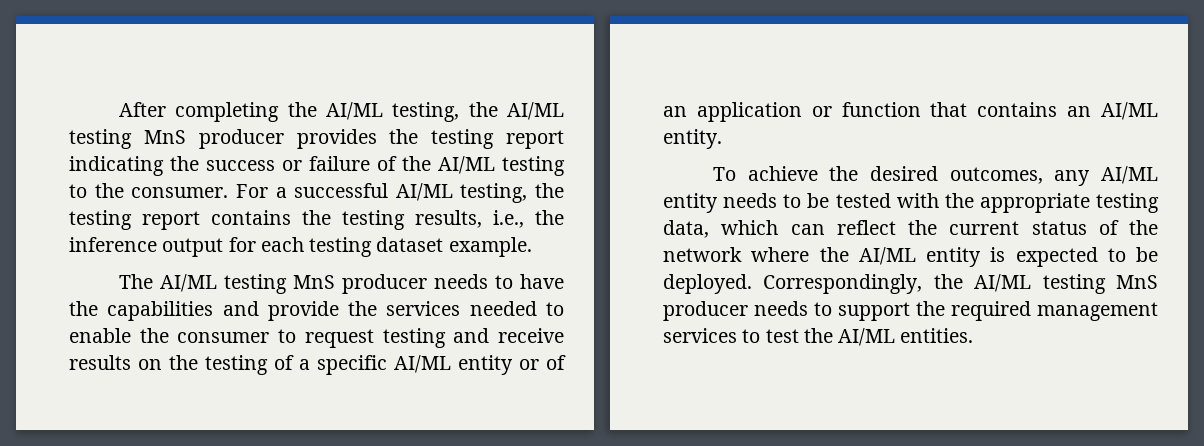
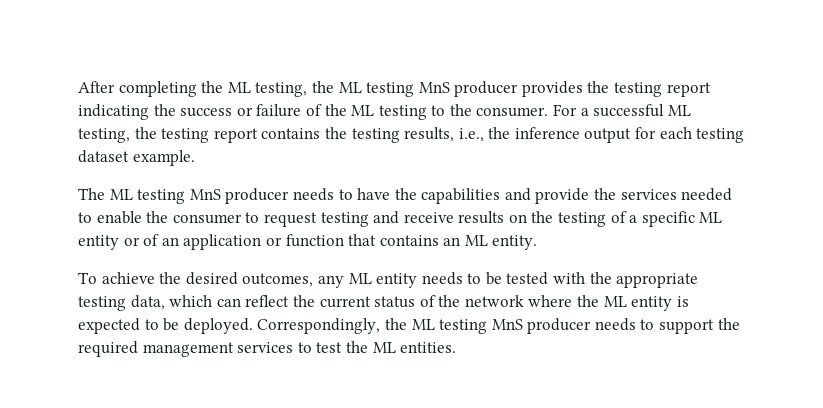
- After completing the AI/ML testing, the AI/ML testing MnS producer provides the testing report indicating the success or failure of the AI/ML testing to the consumer.
+ After completing the ML testing, the ML testing MnS producer provides the testing report indicating the success or failure of the ML testing to the consumer.
- For a successful AI/ML testing, the testing report contains the testing results, i.e., the inference output for each testing dataset example.
+ For a successful ML testing, the testing report contains the testing results, i.e., the inference output for each testing dataset example.
- The AI/ML testing MnS producer needs to have the capabilities and provide the services needed to enable the consumer to request testing and receive results on the testing of a specific AI/ML entity or of an application or function that contains an AI/ML entity.
+ The ML testing MnS producer needs to have the capabilities and provide the services needed to enable the consumer to request testing and receive results on the testing of a specific ML entity or of an application or function that contains an ML entity.
- To achieve the desired outcomes, any AI/ML entity needs to be tested with the appropriate testing data, which can reflect the current status of the network where the AI/ML entity is expected to be deployed.
+ To achieve the desired outcomes, any ML entity needs to be tested with the appropriate testing data, which can reflect the current status of the network where the ML entity is expected to be deployed.
- Correspondingly, the AI/ML testing MnS producer needs to support the required management services to test the AI/ML entities.
+ Correspondingly, the ML testing MnS producer needs to support the required management services to test the ML entities.

